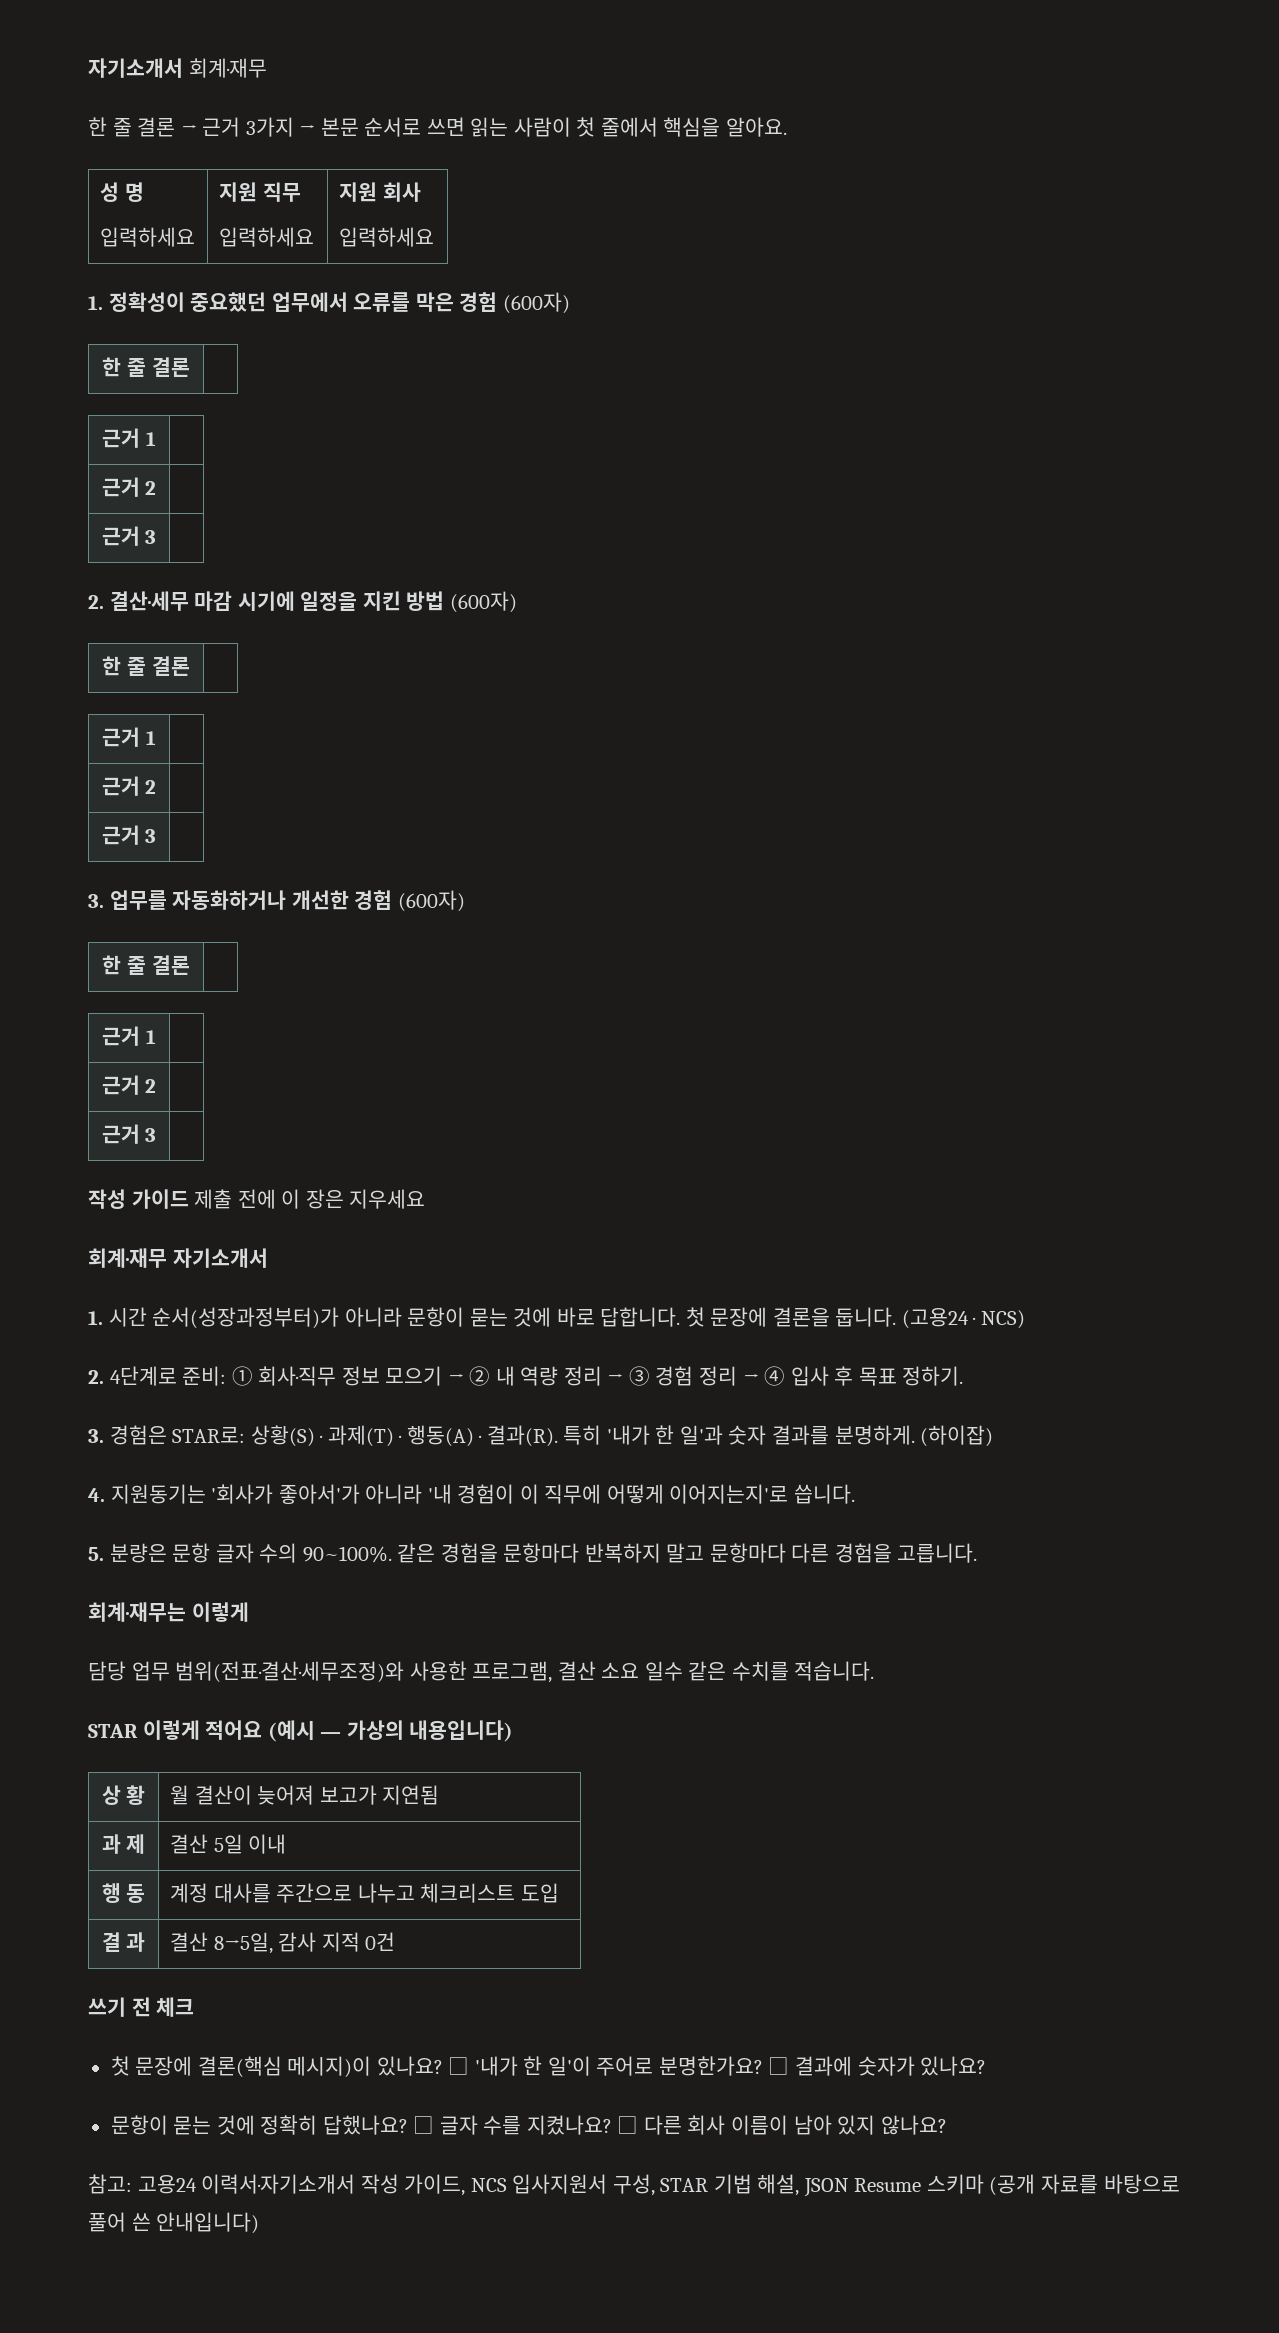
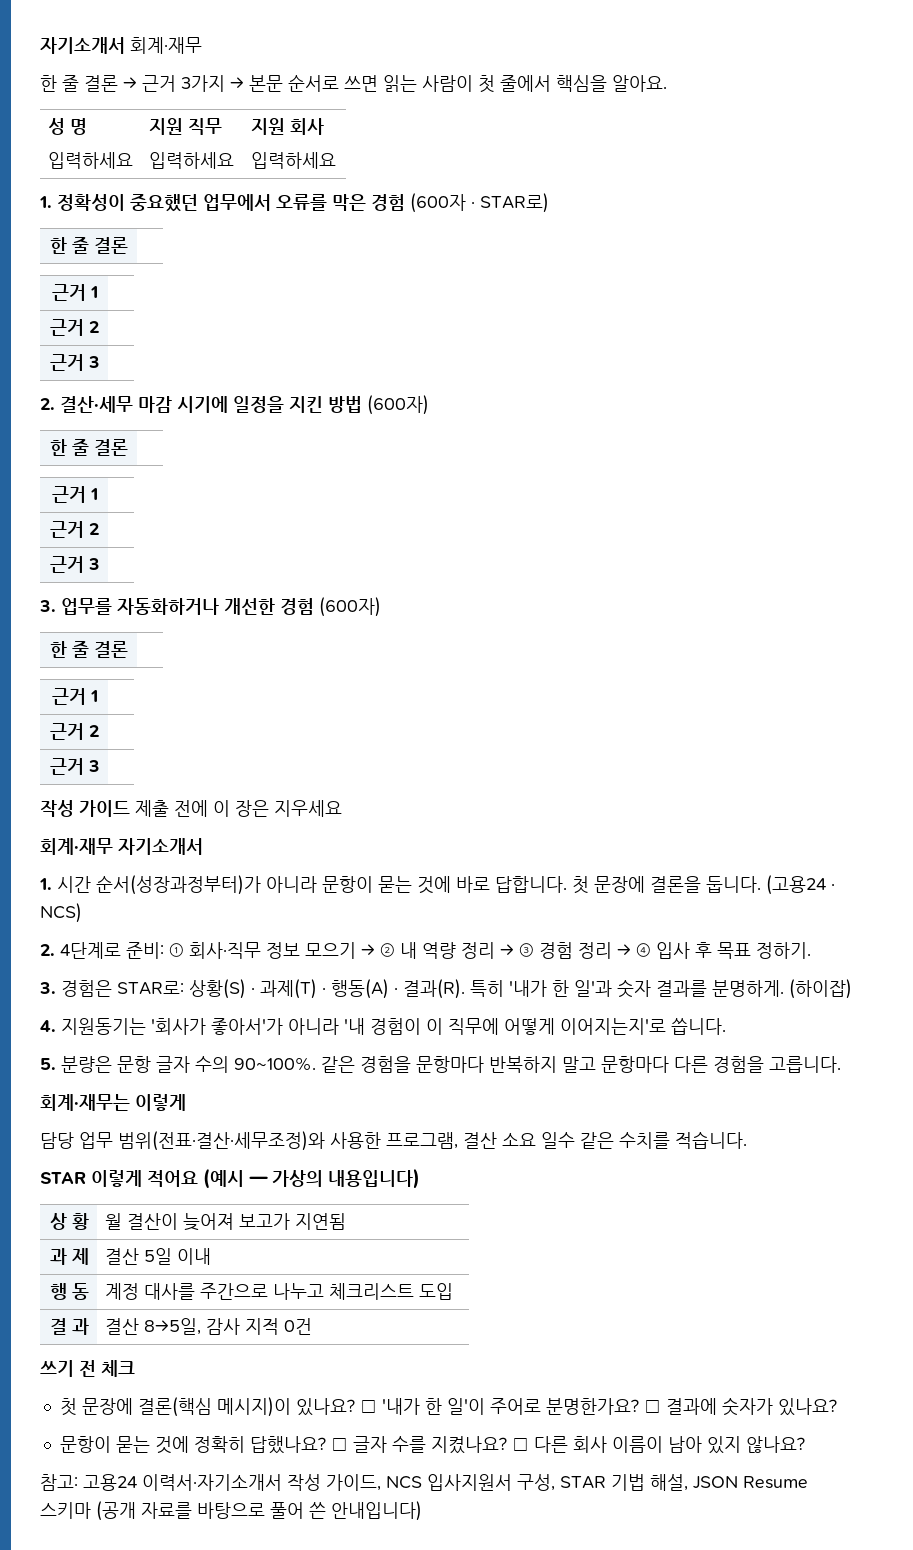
- 1. 정확성이 중요했던 업무에서 오류를 막은 경험 (600자)
+ 1. 정확성이 중요했던 업무에서 오류를 막은 경험 (600자 · STAR로)

